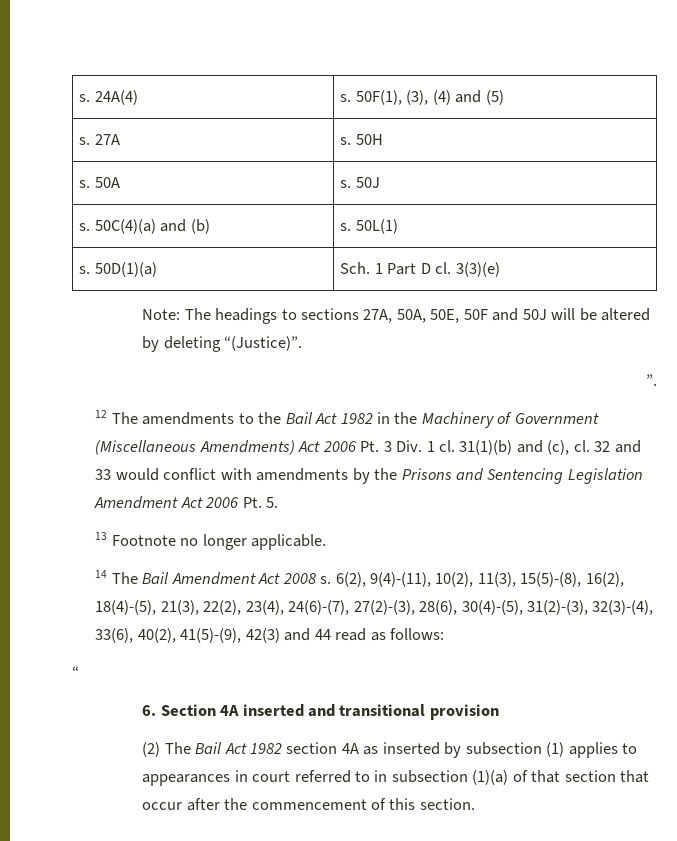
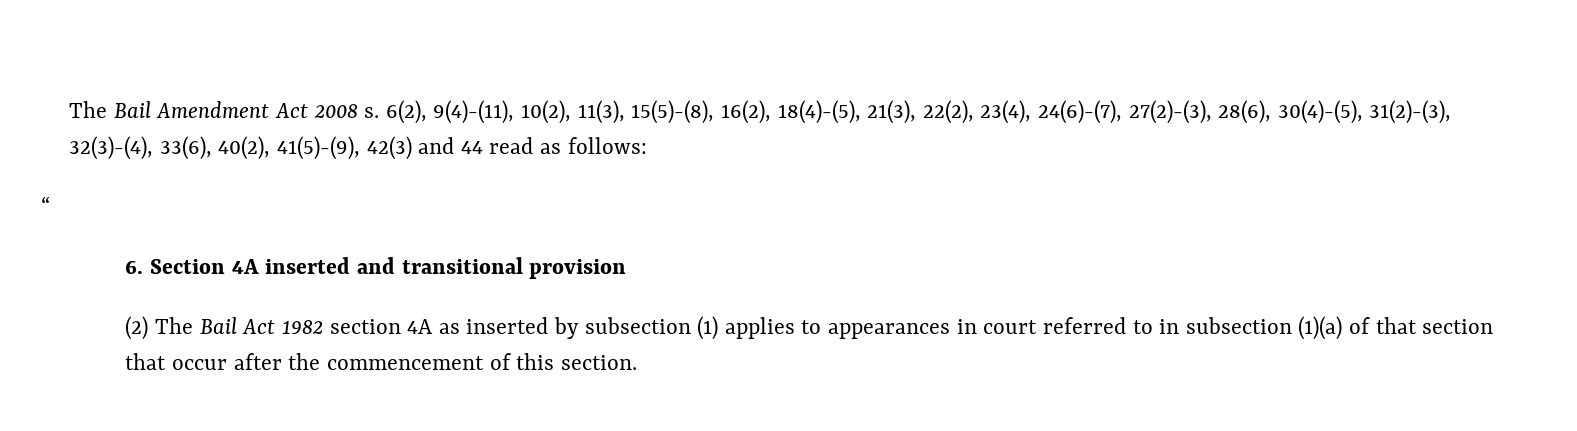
- s. 24A(4) | s. 50F(1), (3), (4) and (5)
- s. 27A | s. 50H
- s. 50A | s. 50J
- s. 50C(4)(a) and (b) | s. 50L(1)
- s. 50D(1)(a) | Sch. 1 Part D cl. 3(3)(e)
- Note: The headings to sections 27A, 50A, 50E, 50F and 50J will be altered by deleting “(Justice)”.
- ”.
- 12 The amendments to the Bail Act 1982 in the Machinery of Government (Miscellaneous Amendments) Act 2006 Pt. 3 Div. 1 cl. 31(1)(b) and (c), cl. 32 and 33 would conflict with amendments by the Prisons and Sentencing Legislation Amendment Act 2006 Pt. 5.
- 13 Footnote no longer applicable.
- 14 The Bail Amendment Act 2008 s.
+ The Bail Amendment Act 2008 s.

